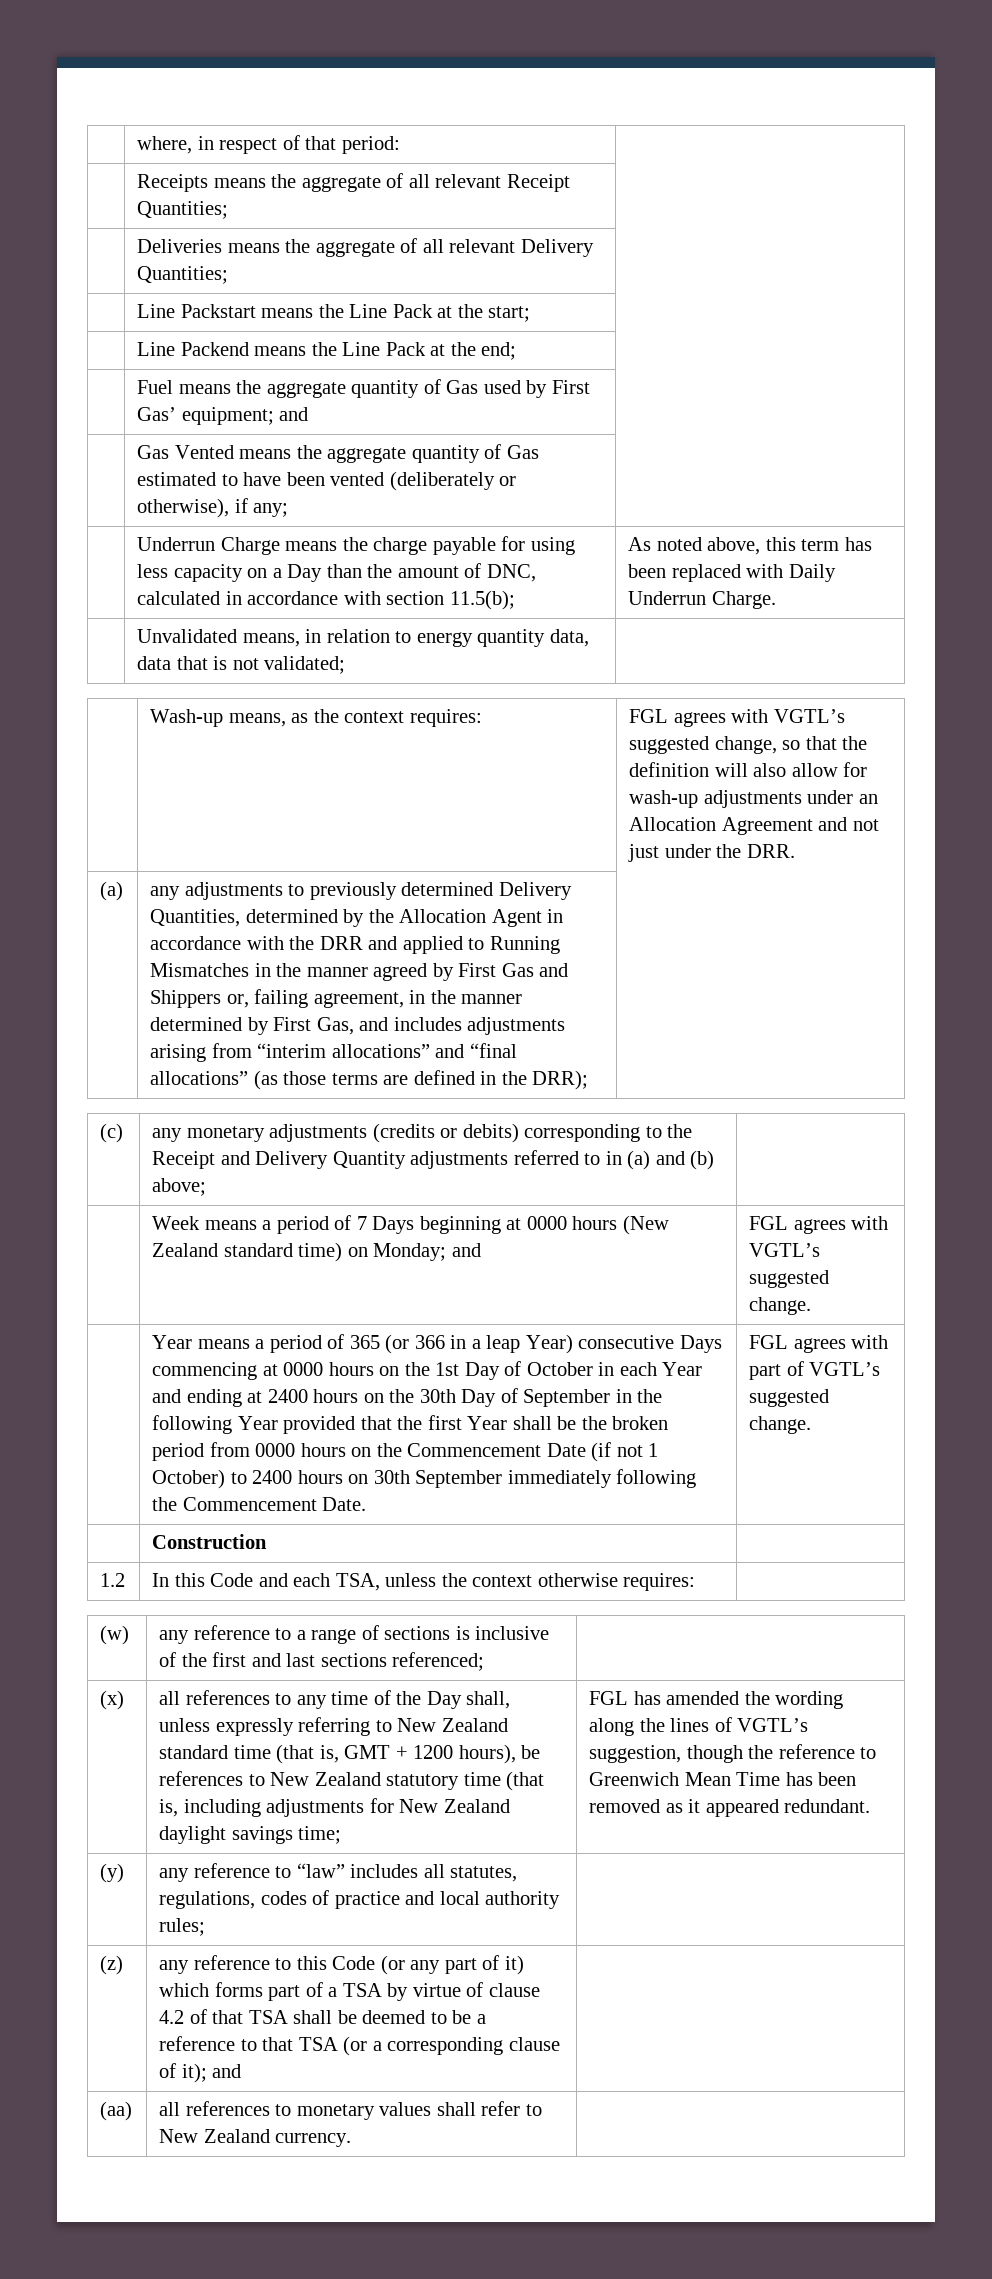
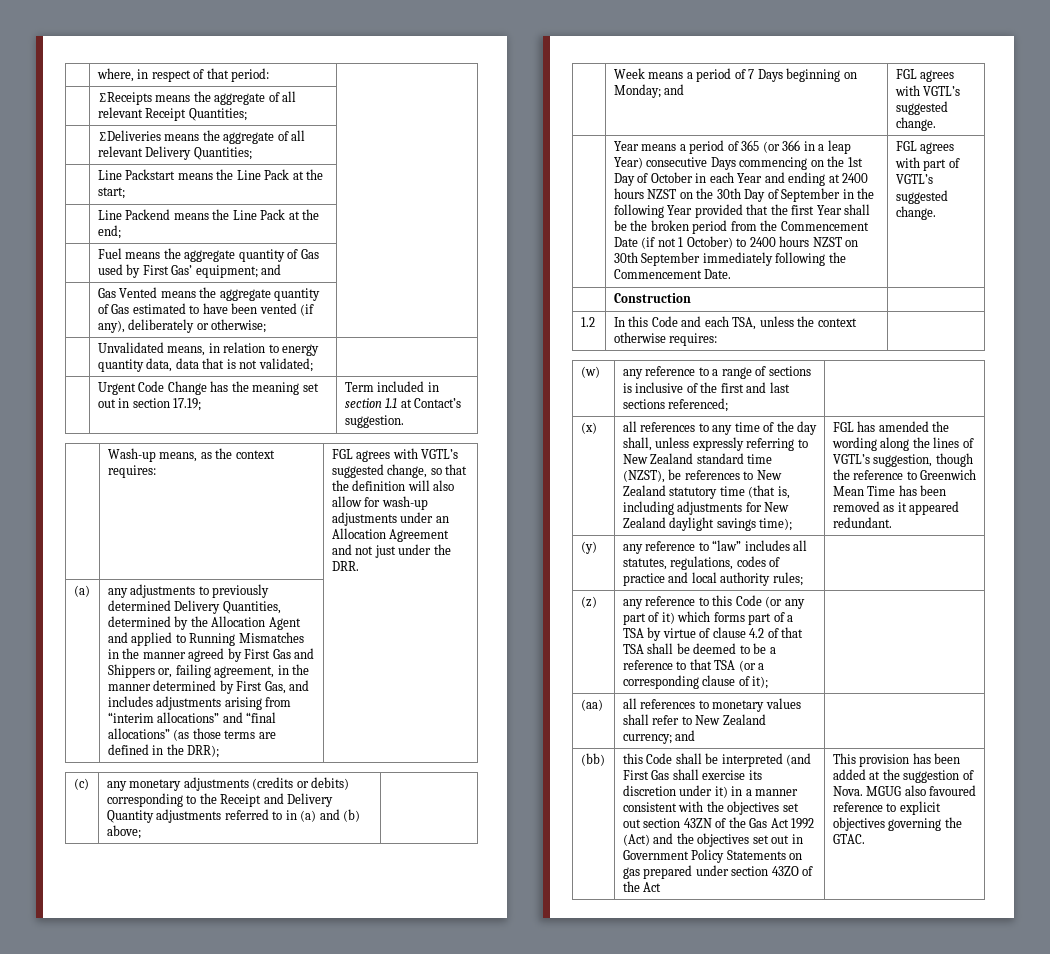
- | Receipts means the aggregate of all relevant Receipt Quantities; |
+ | ∑Receipts means the aggregate of all relevant Receipt Quantities; |
- | Deliveries means the aggregate of all relevant Delivery Quantities; |
+ | ∑Deliveries means the aggregate of all relevant Delivery Quantities; |
- | Gas Vented means the aggregate quantity of Gas estimated to have been vented (deliberately or otherwise), if any; |
- | Underrun Charge means the charge payable for using less capacity on a Day than the amount of DNC, calculated in accordance with section 11.5(b); | As noted above, this term has been replaced with Daily Underrun Charge.
+ | Gas Vented means the aggregate quantity of Gas estimated to have been vented (if any), deliberately or otherwise; |
+ | Urgent Code Change has the meaning set out in section 17.19; | Term included in section 1.1 at Contact’s suggestion.
- any adjustments to previously determined Delivery Quantities, determined by the Allocation Agent in accordance with the DRR and applied to Running Mismatches in the manner agreed by First Gas and Shippers or, failing agreement, in the manner determined by First Gas, and includes adjustments arising from “interim allocations” and “final allocations” (as those terms are defined in the DRR);
+ any adjustments to previously determined Delivery Quantities, determined by the Allocation Agent and applied to Running Mismatches in the manner agreed by First Gas and Shippers or, failing agreement, in the manner determined by First Gas, and includes adjustments arising from “interim allocations” and “final allocations” (as those terms are defined in the DRR);
- | Week means a period of 7 Days beginning at 0000 hours (New Zealand standard time) on Monday; and | FGL agrees with VGTL’s suggested change.
+ | Week means a period of 7 Days beginning on Monday; and | FGL agrees with VGTL’s suggested change.
- Year means a period of 365 (or 366 in a leap Year) consecutive Days commencing at 0000 hours on the 1st Day of October in each Year and ending at 2400 hours on the 30th Day of September in the following Year provided that the first Year shall be the broken period from 0000 hours on the Commencement Date (if not 1 October) to 2400 hours on 30th September immediately following the Commencement Date.
+ Year means a period of 365 (or 366 in a leap Year) consecutive Days commencing on the 1st Day of October in each Year and ending at 2400 hours NZST on the 30th Day of September in the following Year provided that the first Year shall be the broken period from the Commencement Date (if not 1 October) to 2400 hours NZST on 30th September immediately following the Commencement Date.
- all references to any time of the Day shall, unless expressly referring to New Zealand standard time (that is, GMT + 1200 hours), be references to New Zealand statutory time (that is, including adjustments for New Zealand daylight savings time;
+ all references to any time of the day shall, unless expressly referring to New Zealand standard time (NZST), be references to New Zealand statutory time (that is, including adjustments for New Zealand daylight savings time);
- any reference to this Code (or any part of it) which forms part of a TSA by virtue of clause 4.2 of that TSA shall be deemed to be a reference to that TSA (or a corresponding clause of it); and
+ any reference to this Code (or any part of it) which forms part of a TSA by virtue of clause 4.2 of that TSA shall be deemed to be a reference to that TSA (or a corresponding clause of it);
- (aa) | all references to monetary values shall refer to New Zealand currency. |
+ (aa) | all references to monetary values shall refer to New Zealand currency; and |
+ (bb) | this Code shall be interpreted (and First Gas shall exercise its discretion under it) in a manner consistent with the objectives set out section 43ZN of the Gas Act 1992 (Act) and the objectives set out in Government Policy Statements on gas prepared under section 43ZO of the Act | This provision has been added at the suggestion of Nova. MGUG also favoured reference to explicit objectives governing the GTAC.

